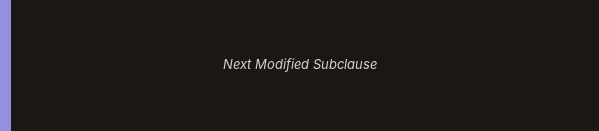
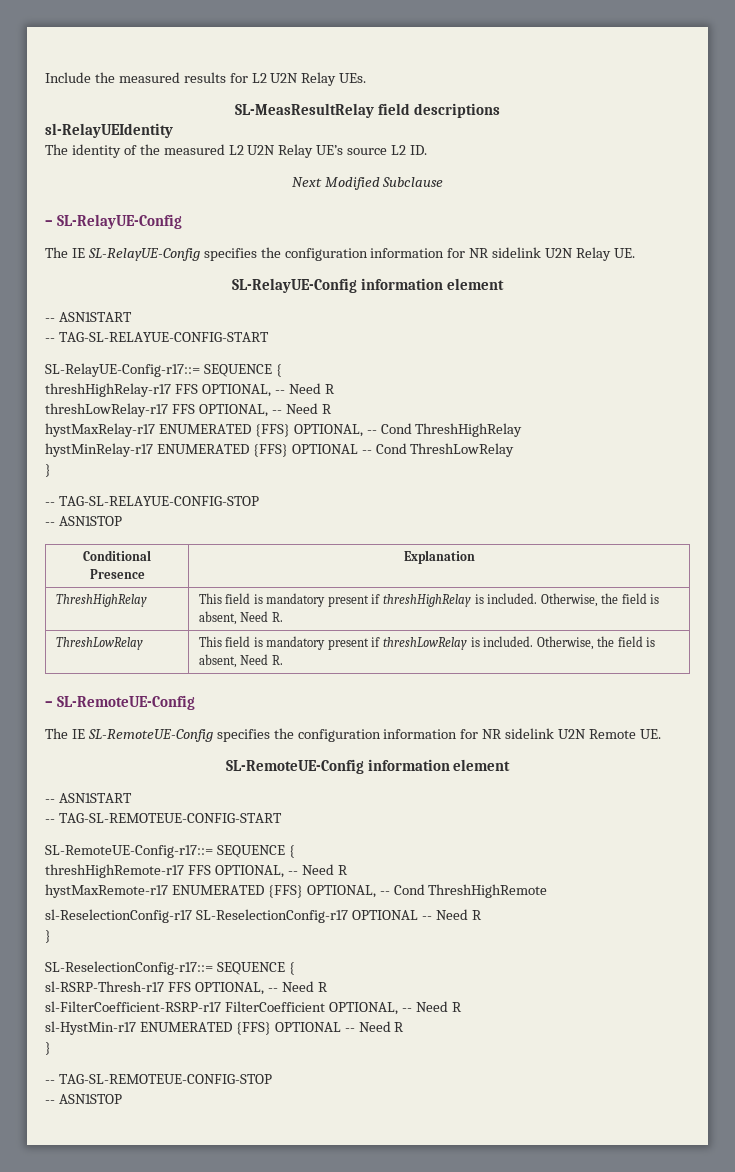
+ Include the measured results for L2 U2N Relay UEs.
+ SL-MeasResultRelay field descriptions
+ sl-RelayUEIdentity
+ The identity of the measured L2 U2N Relay UE’s source L2 ID.
  Next Modified Subclause
+ – SL-RelayUE-Config
+ The IE SL-RelayUE-Config specifies the configuration information for NR sidelink U2N Relay UE.
+ SL-RelayUE-Config information element
+ -- ASN1START
+ -- TAG-SL-RELAYUE-CONFIG-START
+ SL-RelayUE-Config-r17::= SEQUENCE {
+ threshHighRelay-r17 FFS OPTIONAL, -- Need R
+ threshLowRelay-r17 FFS OPTIONAL, -- Need R
+ hystMaxRelay-r17 ENUMERATED {FFS} OPTIONAL, -- Cond ThreshHighRelay
+ hystMinRelay-r17 ENUMERATED {FFS} OPTIONAL -- Cond ThreshLowRelay
+ }
+ -- TAG-SL-RELAYUE-CONFIG-STOP
+ -- ASN1STOP
+ Conditional Presence | Explanation
+ ThreshHighRelay | This field is mandatory present if threshHighRelay is included. Otherwise, the field is absent, Need R.
+ ThreshLowRelay | This field is mandatory present if threshLowRelay is included. Otherwise, the field is absent, Need R.
+ – SL-RemoteUE-Config
+ The IE SL-RemoteUE-Config specifies the configuration information for NR sidelink U2N Remote UE.
+ SL-RemoteUE-Config information element
+ -- ASN1START
+ -- TAG-SL-REMOTEUE-CONFIG-START
+ SL-RemoteUE-Config-r17::= SEQUENCE {
+ threshHighRemote-r17 FFS OPTIONAL, -- Need R
+ hystMaxRemote-r17 ENUMERATED {FFS} OPTIONAL, -- Cond ThreshHighRemote
+ sl-ReselectionConfig-r17 SL-ReselectionConfig-r17 OPTIONAL -- Need R
+ }
+ SL-ReselectionConfig-r17::= SEQUENCE {
+ sl-RSRP-Thresh-r17 FFS OPTIONAL, -- Need R
+ sl-FilterCoefficient-RSRP-r17 FilterCoefficient OPTIONAL, -- Need R
+ sl-HystMin-r17 ENUMERATED {FFS} OPTIONAL -- Need R
+ }
+ -- TAG-SL-REMOTEUE-CONFIG-STOP
+ -- ASN1STOP

